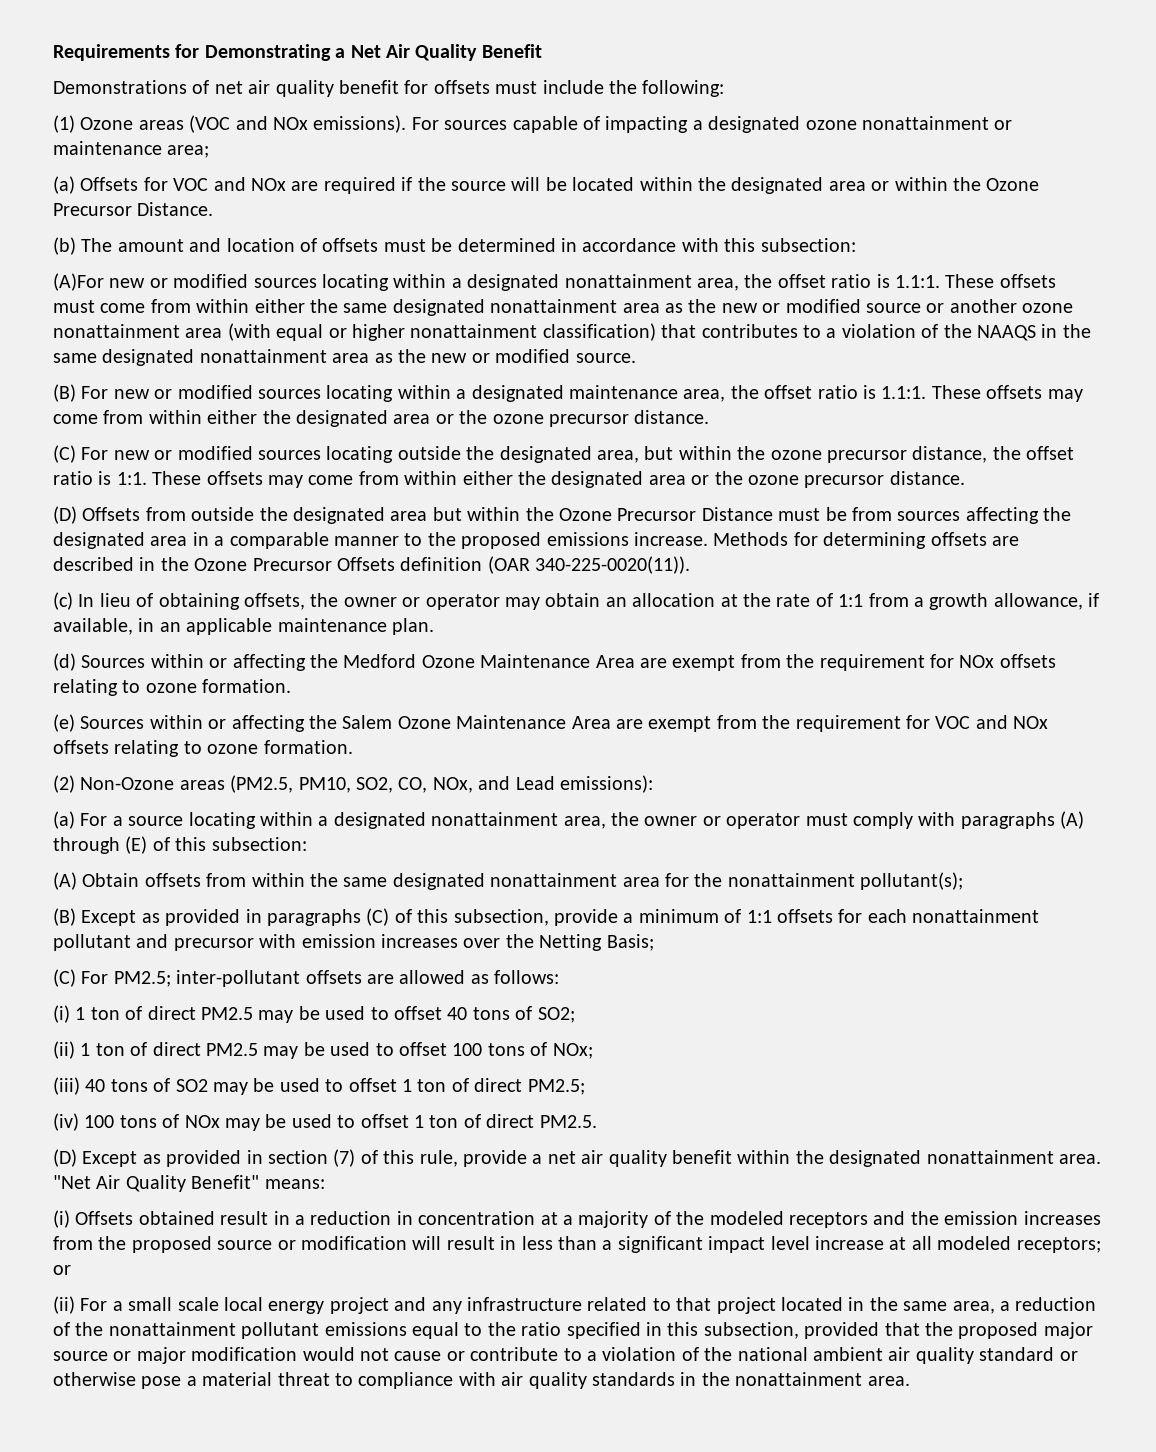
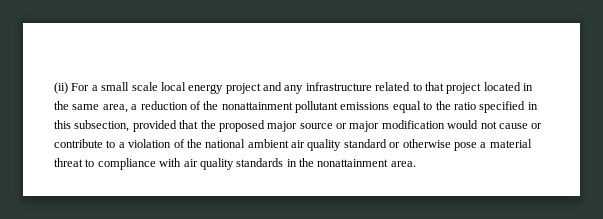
- Requirements for Demonstrating a Net Air Quality Benefit
- Demonstrations of net air quality benefit for offsets must include the following:
- (1) Ozone areas (VOC and NOx emissions). For sources capable of impacting a designated ozone nonattainment or maintenance area;
- (a) Offsets for VOC and NOx are required if the source will be located within the designated area or within the Ozone Precursor Distance.
- (b) The amount and location of offsets must be determined in accordance with this subsection:
- (A)For new or modified sources locating within a designated nonattainment area, the offset ratio is 1.1:1. These offsets must come from within either the same designated nonattainment area as the new or modified source or another ozone nonattainment area (with equal or higher nonattainment classification) that contributes to a violation of the NAAQS in the same designated nonattainment area as the new or modified source.
- (B) For new or modified sources locating within a designated maintenance area, the offset ratio is 1.1:1. These offsets may come from within either the designated area or the ozone precursor distance.
- (C) For new or modified sources locating outside the designated area, but within the ozone precursor distance, the offset ratio is 1:1. These offsets may come from within either the designated area or the ozone precursor distance.
- (D) Offsets from outside the designated area but within the Ozone Precursor Distance must be from sources affecting the designated area in a comparable manner to the proposed emissions increase. Methods for determining offsets are described in the Ozone Precursor Offsets definition (OAR 340-225-0020(11)).
- (c) In lieu of obtaining offsets, the owner or operator may obtain an allocation at the rate of 1:1 from a growth allowance, if available, in an applicable maintenance plan.
- (d) Sources within or affecting the Medford Ozone Maintenance Area are exempt from the requirement for NOx offsets relating to ozone formation.
- (e) Sources within or affecting the Salem Ozone Maintenance Area are exempt from the requirement for VOC and NOx offsets relating to ozone formation.
- (2) Non-Ozone areas (PM2.5, PM10, SO2, CO, NOx, and Lead emissions):
- (a) For a source locating within a designated nonattainment area, the owner or operator must comply with paragraphs (A) through (E) of this subsection:
- (A) Obtain offsets from within the same designated nonattainment area for the nonattainment pollutant(s);
- (B) Except as provided in paragraphs (C) of this subsection, provide a minimum of 1:1 offsets for each nonattainment pollutant and precursor with emission increases over the Netting Basis;
- (C) For PM2.5; inter-pollutant offsets are allowed as follows:
- (i) 1 ton of direct PM2.5 may be used to offset 40 tons of SO2;
- (ii) 1 ton of direct PM2.5 may be used to offset 100 tons of NOx;
- (iii) 40 tons of SO2 may be used to offset 1 ton of direct PM2.5;
- (iv) 100 tons of NOx may be used to offset 1 ton of direct PM2.5.
- (D) Except as provided in section (7) of this rule, provide a net air quality benefit within the designated nonattainment area. "Net Air Quality Benefit" means:
- (i) Offsets obtained result in a reduction in concentration at a majority of the modeled receptors and the emission increases from the proposed source or modification will result in less than a significant impact level increase at all modeled receptors; or

